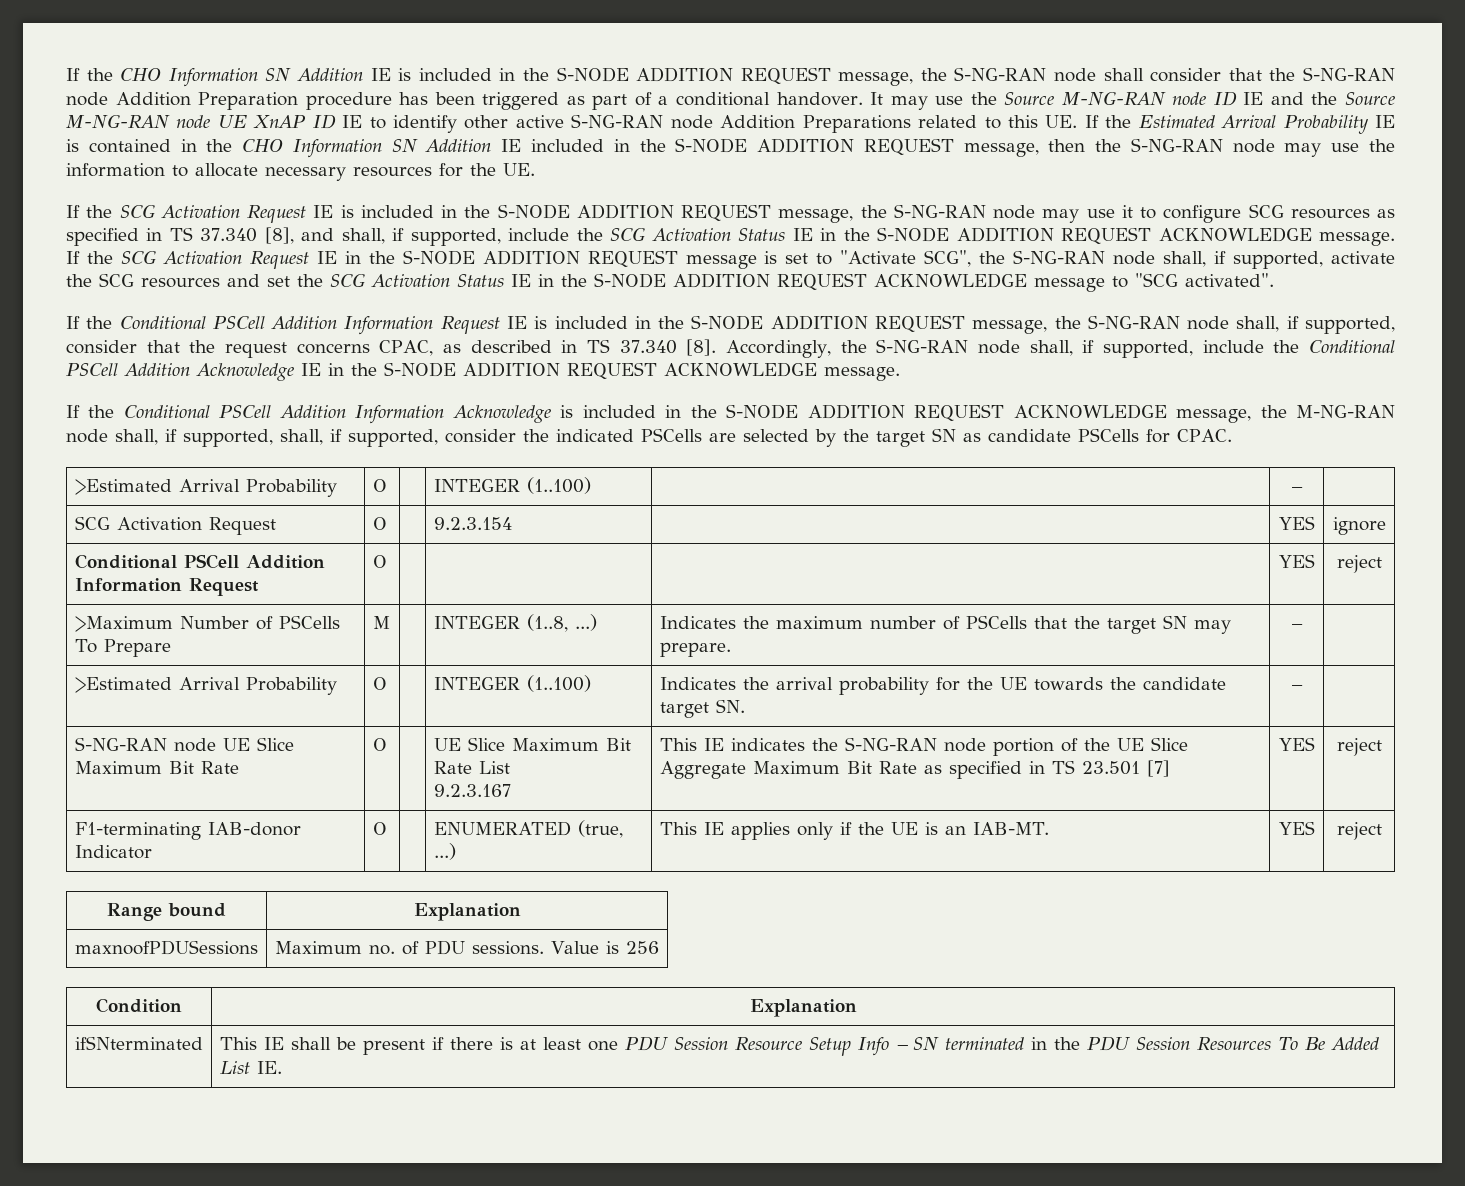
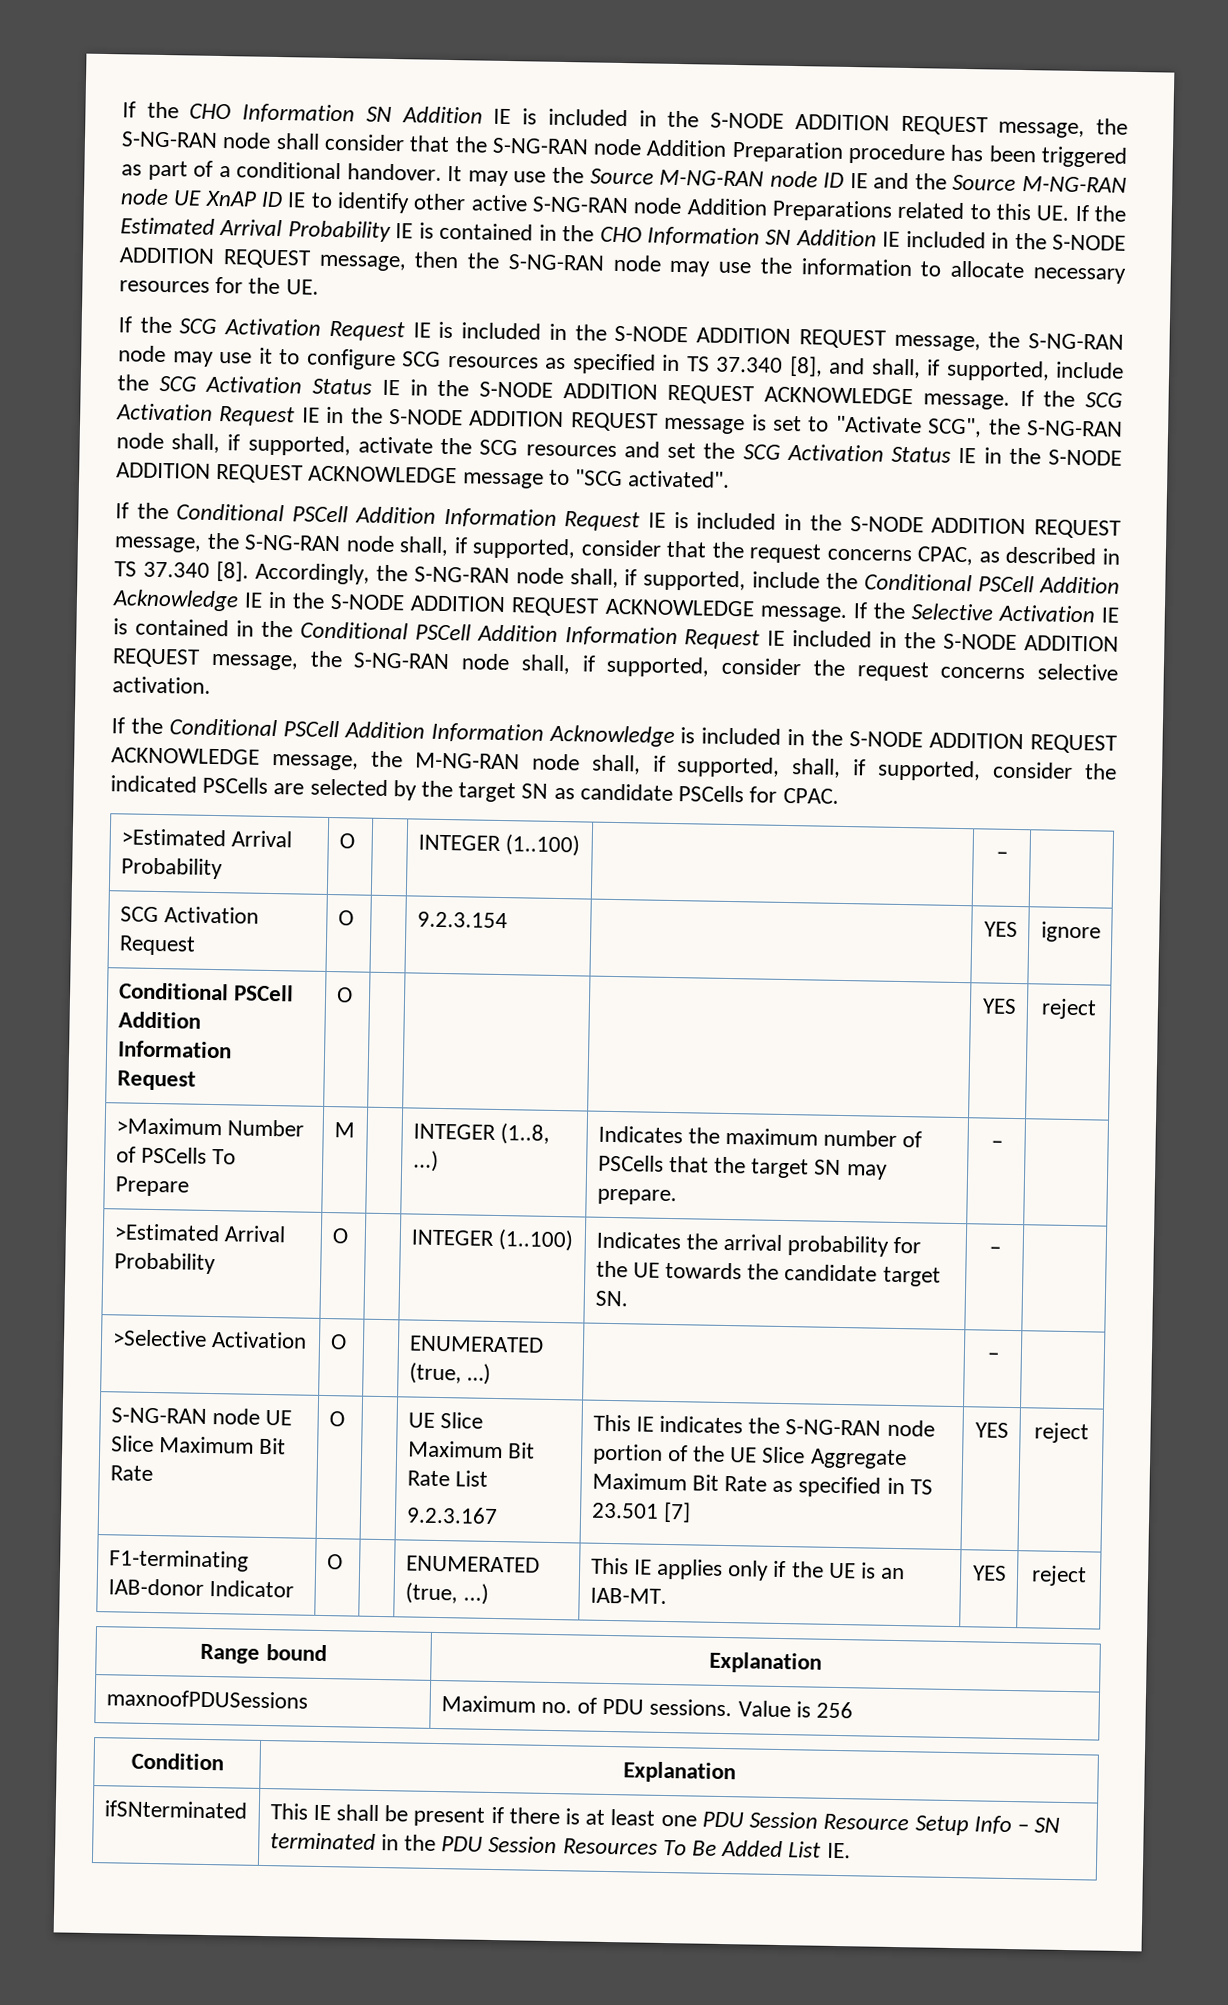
+ If the Selective Activation IE is contained in the Conditional PSCell Addition Information Request IE included in the S-NODE ADDITION REQUEST message, the S-NG-RAN node shall, if supported, consider the request concerns selective activation.
+ >Selective Activation | O | | ENUMERATED (true, …) | | – |

